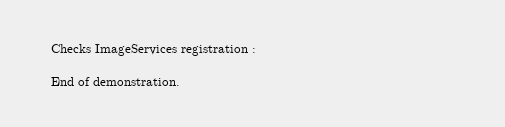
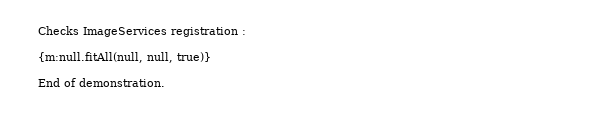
+ {m:null.fitAll(null, null, true)}

